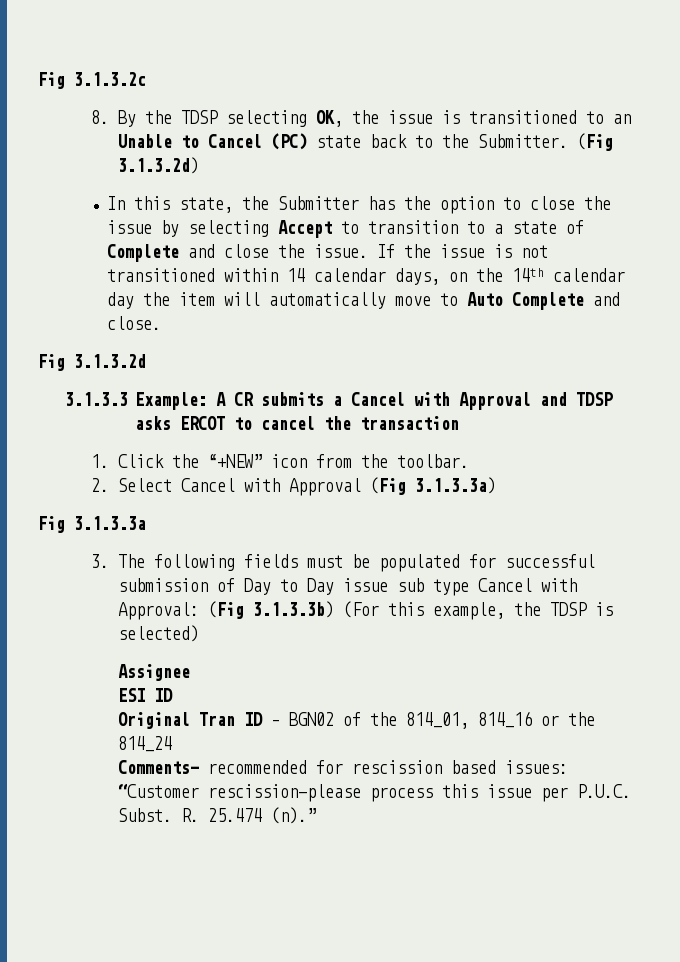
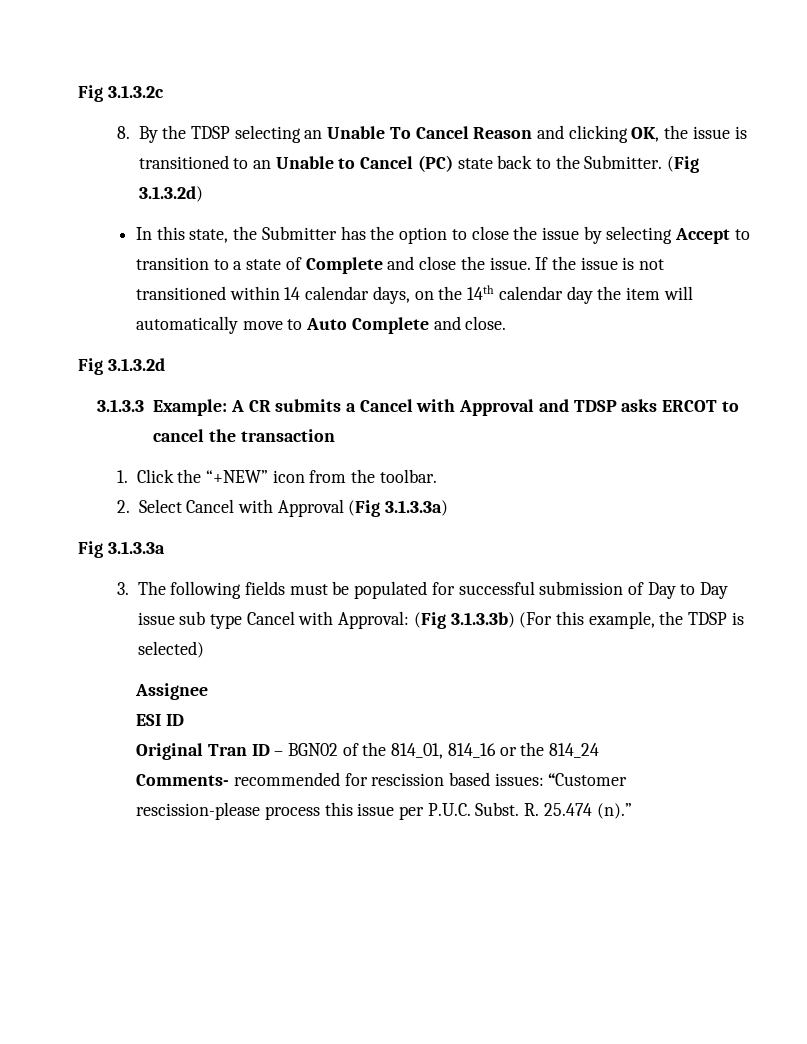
- 8. By the TDSP selecting OK, the issue is transitioned to an Unable to Cancel (PC) state back to the Submitter.
+ 8. By the TDSP selecting an Unable To Cancel Reason and clicking OK, the issue is transitioned to an Unable to Cancel (PC) state back to the Submitter.

